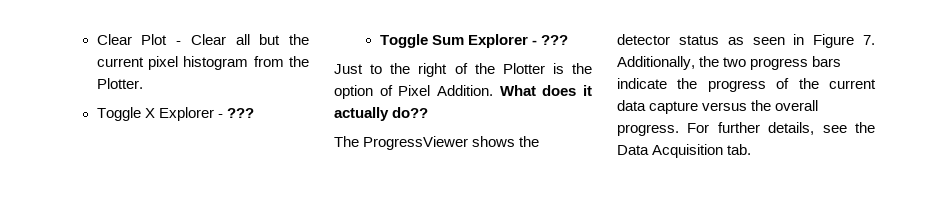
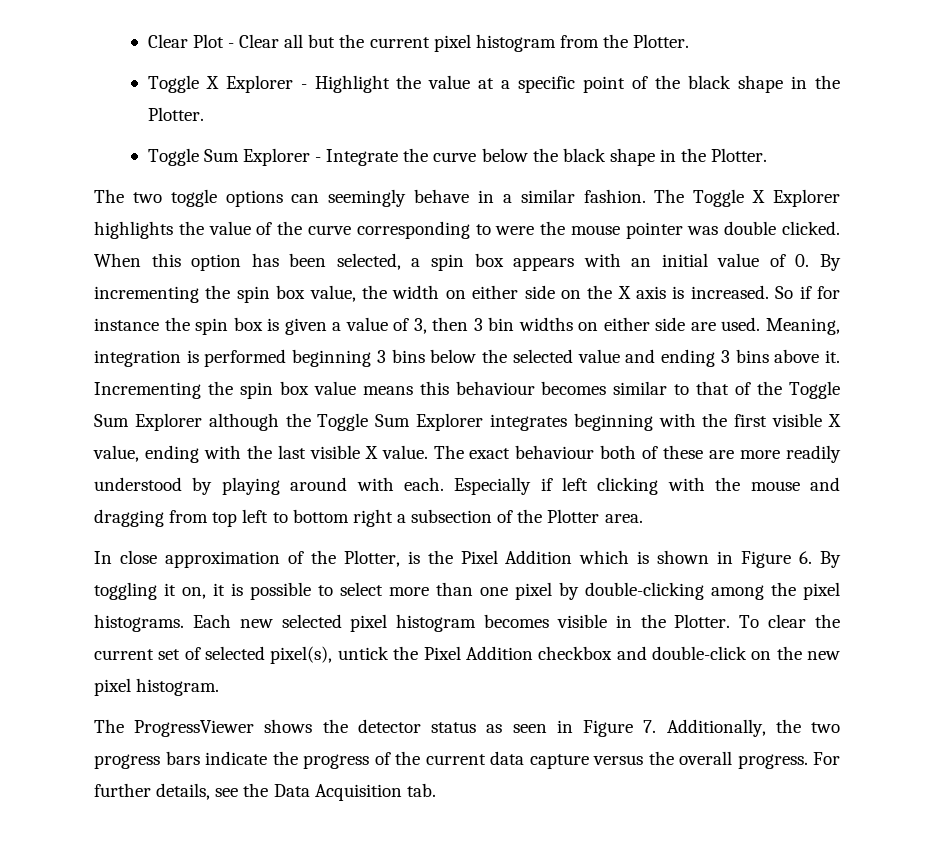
- Toggle X Explorer - ???
- Toggle Sum Explorer - ???
- Just to the right of the Plotter is the option of Pixel Addition. What does it actually do??
+ Toggle X Explorer - Highlight the value at a specific point of the black shape in the Plotter.
+ Toggle Sum Explorer - Integrate the curve below the black shape in the Plotter.
+ The two toggle options can seemingly behave in a similar fashion. The Toggle X Explorer highlights the value of the curve corresponding to were the mouse pointer was double clicked. When this option has been selected, a spin box appears with an initial value of 0. By incrementing the spin box value, the width on either side on the X axis is increased. So if for instance the spin box is given a value of 3, then 3 bin widths on either side are used. Meaning, integration is performed beginning 3 bins below the selected value and ending 3 bins above it. Incrementing the spin box value means this behaviour becomes similar to that of the Toggle Sum Explorer although the Toggle Sum Explorer integrates beginning with the first visible X value, ending with the last visible X value. The exact behaviour both of these are more readily understood by playing around with each. Especially if left clicking with the mouse and dragging from top left to bottom right a subsection of the Plotter area.
+ In close approximation of the Plotter, is the Pixel Addition which is shown in Figure 6. By toggling it on, it is possible to select more than one pixel by double-clicking among the pixel histograms. Each new selected pixel histogram becomes visible in the Plotter. To clear the current set of selected pixel(s), untick the Pixel Addition checkbox and double-click on the new pixel histogram.

